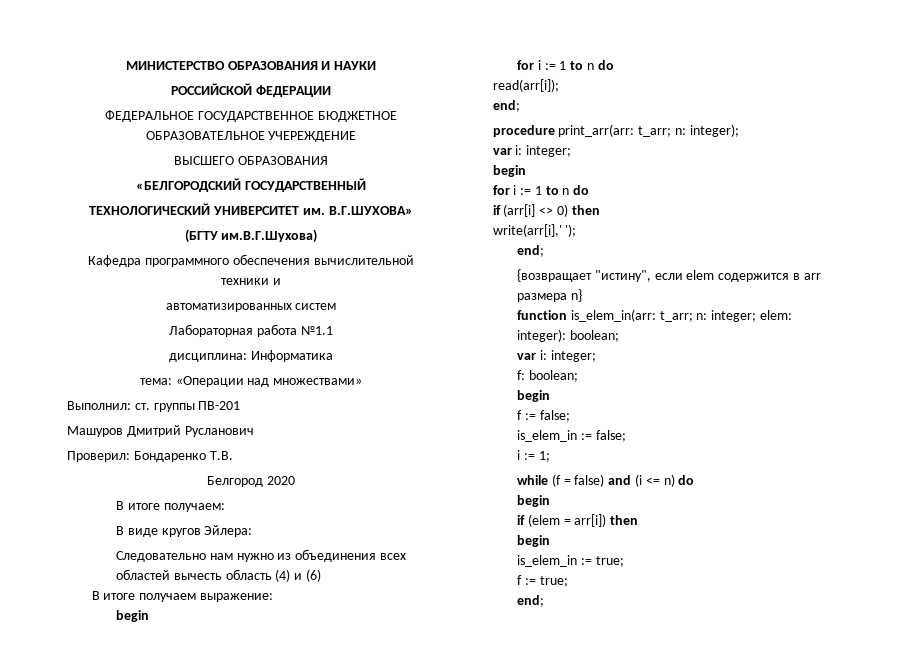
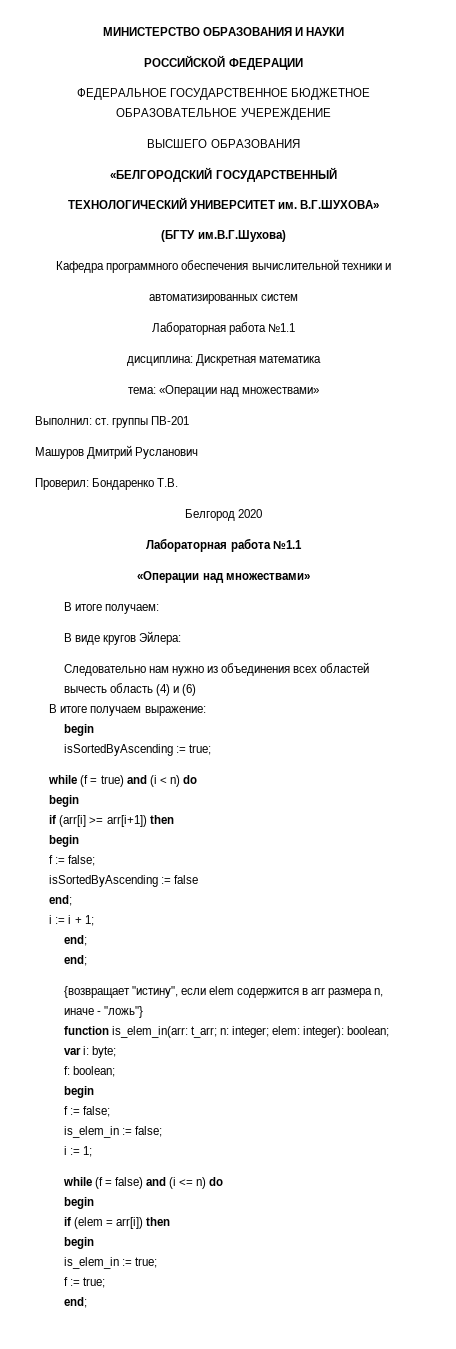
- дисциплина: Информатика
+ дисциплина: Дискретная математика
  Белгород 2020
+ Лабораторная работа №1.1
+ «Операции над множествами»
  В итоге получаем выражение:
  begin
- for i := 1 to n do
- read(arr[i]);
+ isSortedByAscending := true;
+ while (f = true) and (i < n) do
+ begin
+ if (arr[i] >= arr[i+1]) then
+ begin
+ f := false;
+ isSortedByAscending := false
  end;
- procedure print_arr(arr: t_arr; n: integer);
- var i: integer;
- begin
- for i := 1 to n do
- if (arr[i] <> 0) then
- write(arr[i],' ');
+ i := i + 1;
+ end;
- {возвращает "истину", если elem содержится в arr размера n}
+ {возвращает "истину", если elem содержится в arr размера n, иначе - "ложь"}
  function is_elem_in(arr: t_arr; n: integer; elem: integer): boolean;
- var i: integer;
+ var i: byte;

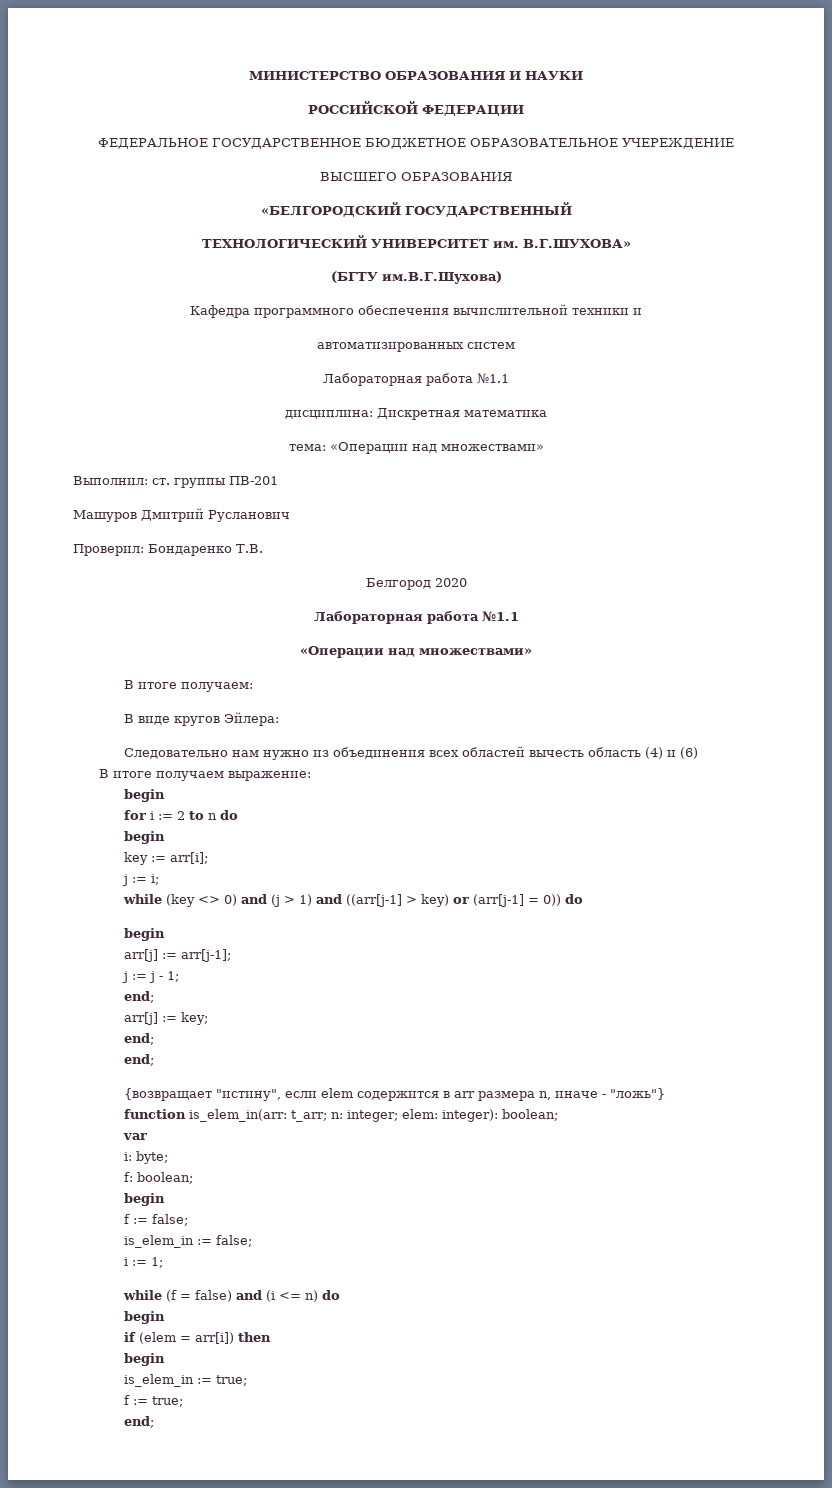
- isSortedByAscending := true;
- while (f = true) and (i < n) do
+ for i := 2 to n do
  begin
- if (arr[i] >= arr[i+1]) then
+ key := arr[i];
+ j := i;
+ while (key <> 0) and (j > 1) and ((arr[j-1] > key) or (arr[j-1] = 0)) do
  begin
- f := false;
- isSortedByAscending := false
+ arr[j] := arr[j-1];
+ j := j - 1;
  end;
- i := i + 1;
+ arr[j] := key;
- var i: byte;
+ var
+ i: byte;

